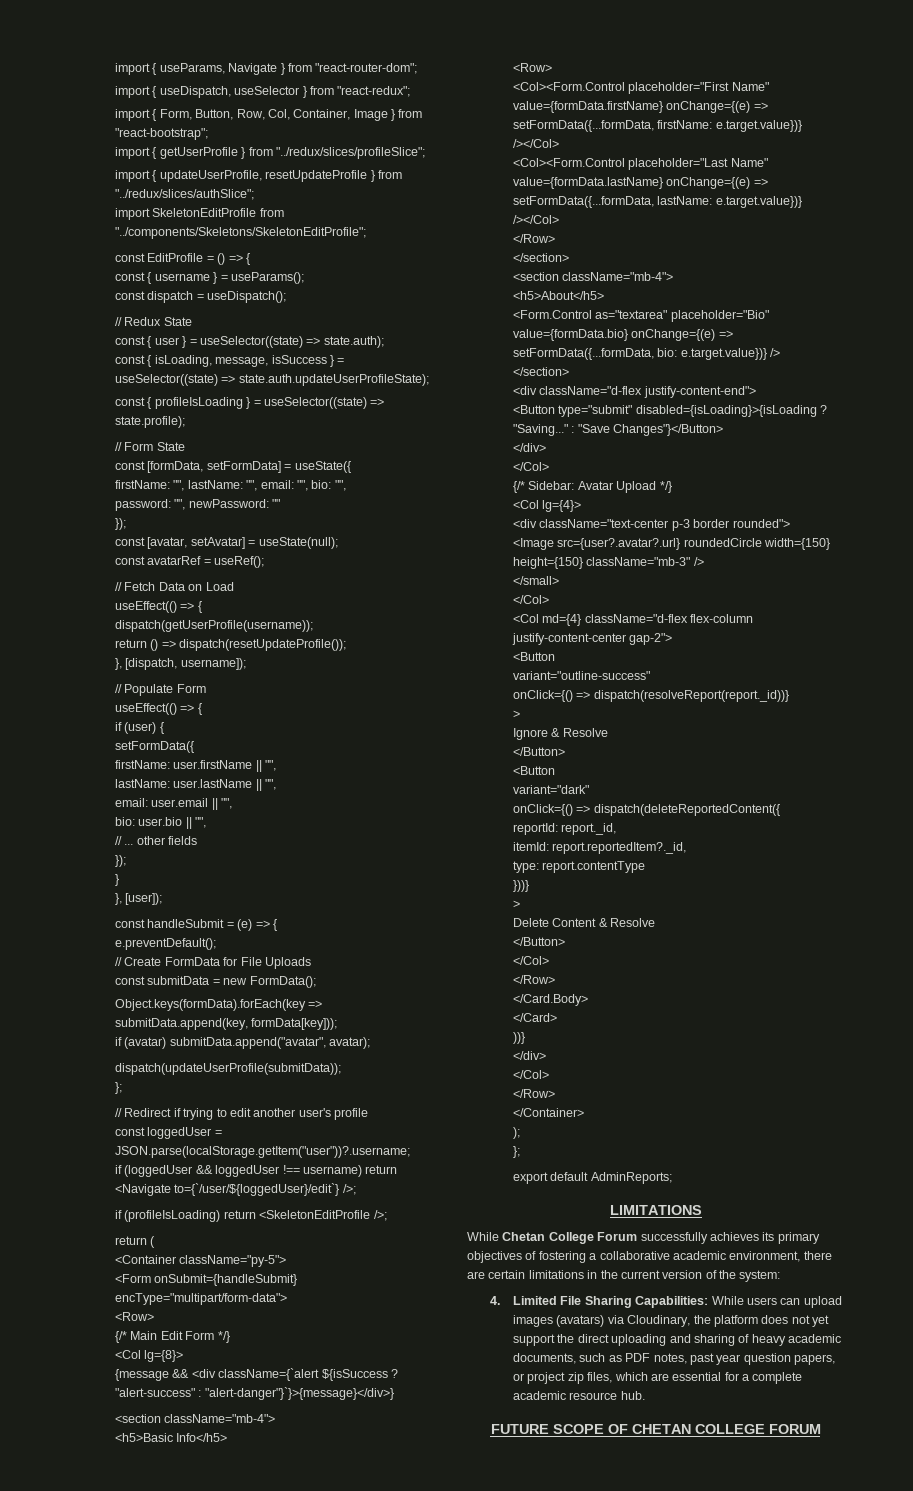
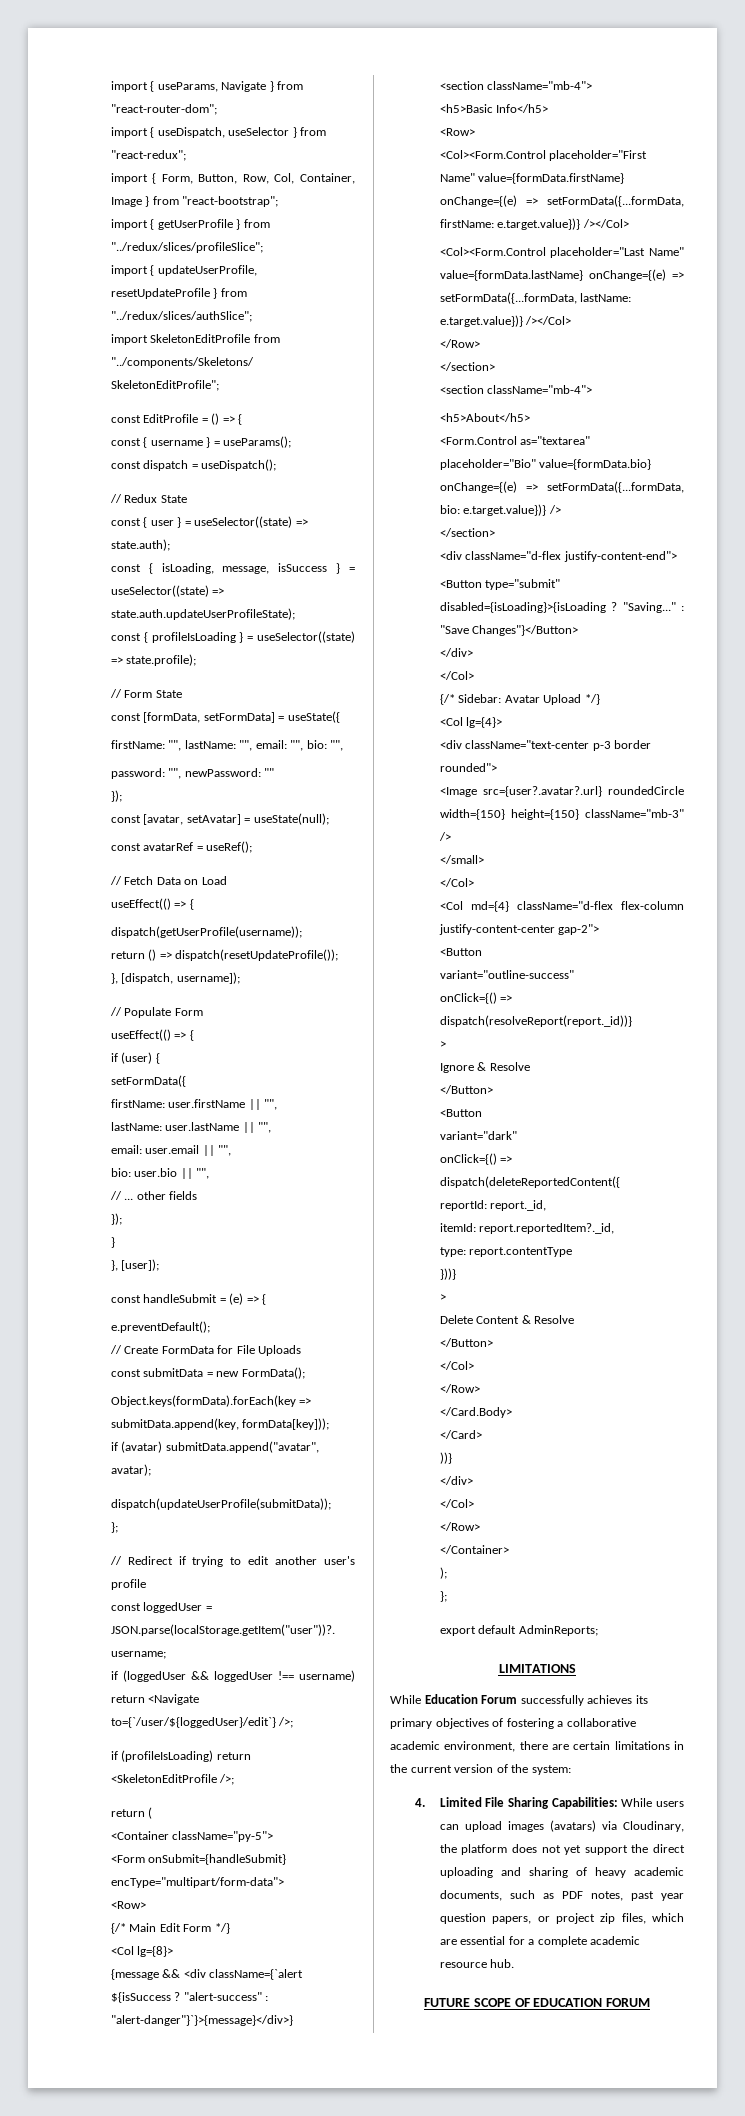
- While Chetan College Forum successfully achieves its primary objectives of fostering a collaborative academic environment, there are certain limitations in the current version of the system:
+ While Education Forum successfully achieves its primary objectives of fostering a collaborative academic environment, there are certain limitations in the current version of the system:
- FUTURE SCOPE OF CHETAN COLLEGE FORUM
+ FUTURE SCOPE OF EDUCATION FORUM

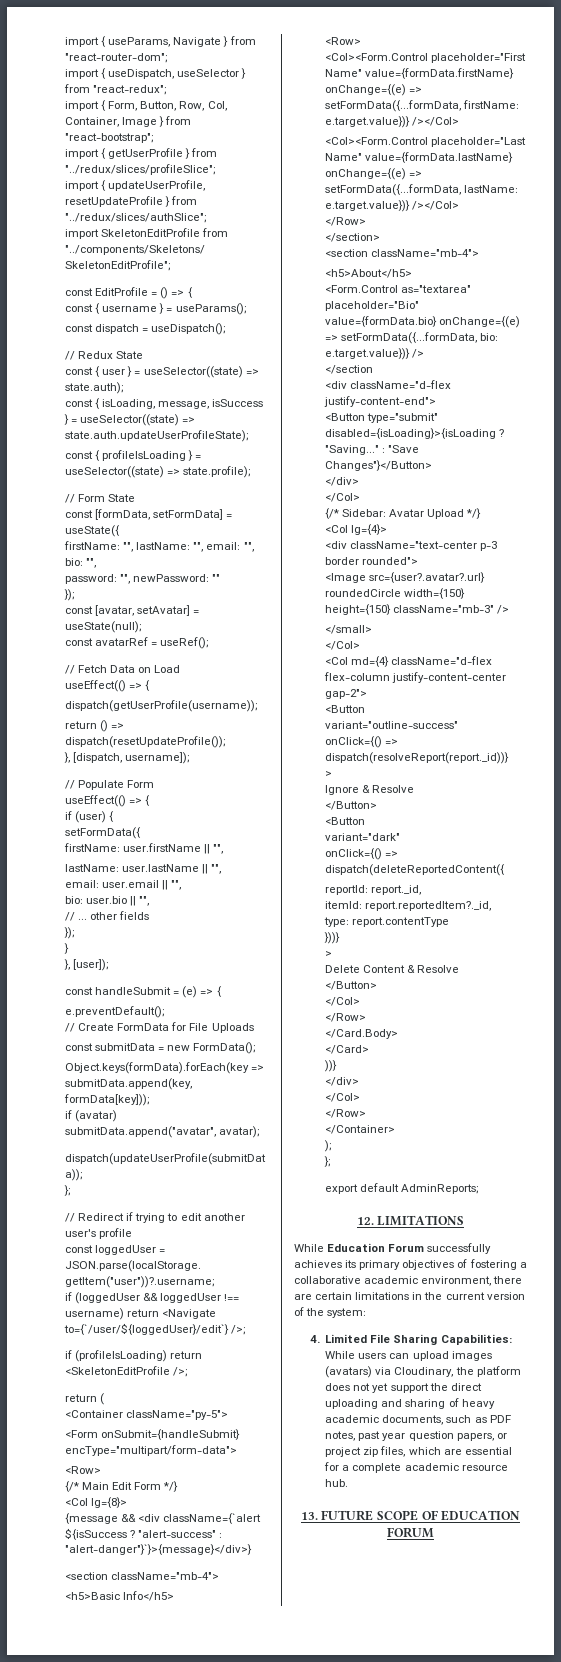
  <Form.Control as="textarea" placeholder="Bio" value={formData.bio} onChange={(e) => setFormData({...formData, bio: e.target.value})} />
- </section>
+ </section
- LIMITATIONS
+ 12. LIMITATIONS
- FUTURE SCOPE OF EDUCATION FORUM
+ 13. FUTURE SCOPE OF EDUCATION FORUM

